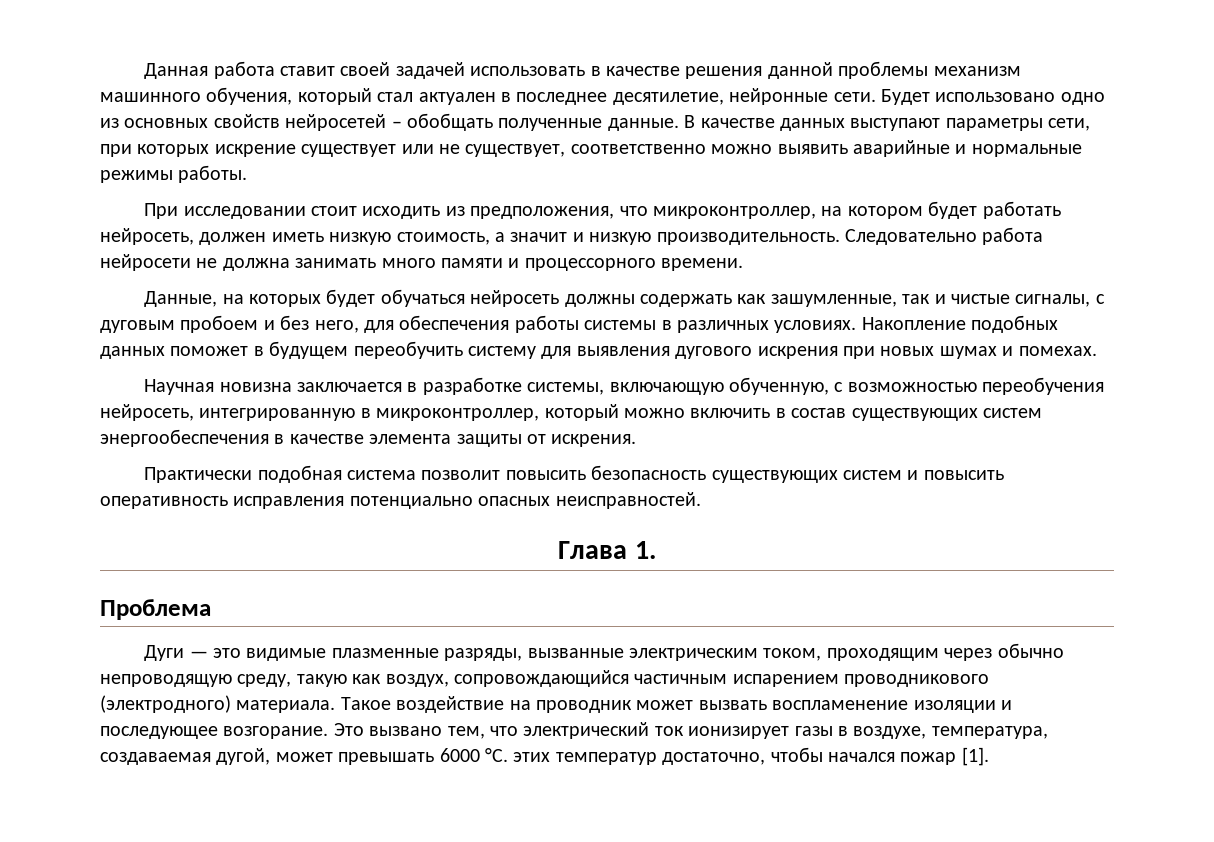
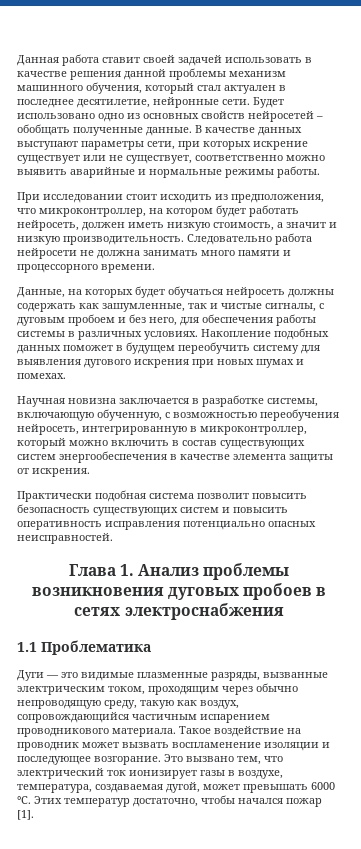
- Глава 1.
- Проблема
+ Глава 1. Анализ проблемы возникновения дуговых пробоев в сетях электроснабжения
+ 1.1 Проблематика
- Дуги — это видимые плазменные разряды, вызванные электрическим током, проходящим через обычно непроводящую среду, такую как воздух, сопровождающийся частичным испарением проводникового (электродного) материала.
+ Дуги — это видимые плазменные разряды, вызванные электрическим током, проходящим через обычно непроводящую среду, такую как воздух, сопровождающийся частичным испарением проводникового материала.
- Это вызвано тем, что электрический ток ионизирует газы в воздухе, температура, создаваемая дугой, может превышать 6000 °С. этих температур достаточно, чтобы начался пожар [1].
+ Это вызвано тем, что электрический ток ионизирует газы в воздухе, температура, создаваемая дугой, может превышать 6000 °С. Этих температур достаточно, чтобы начался пожар [1].

